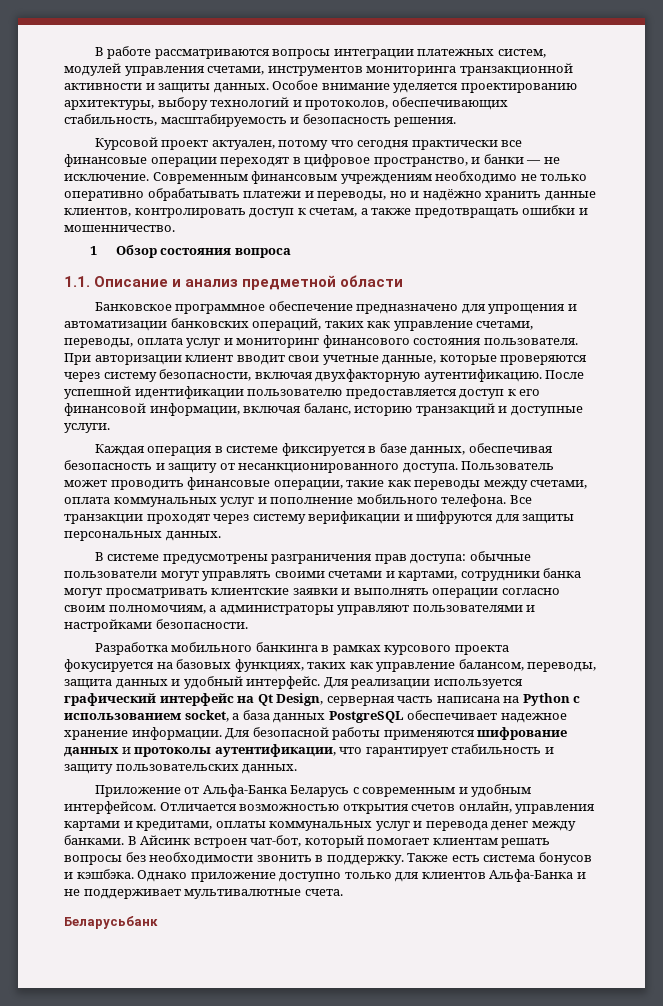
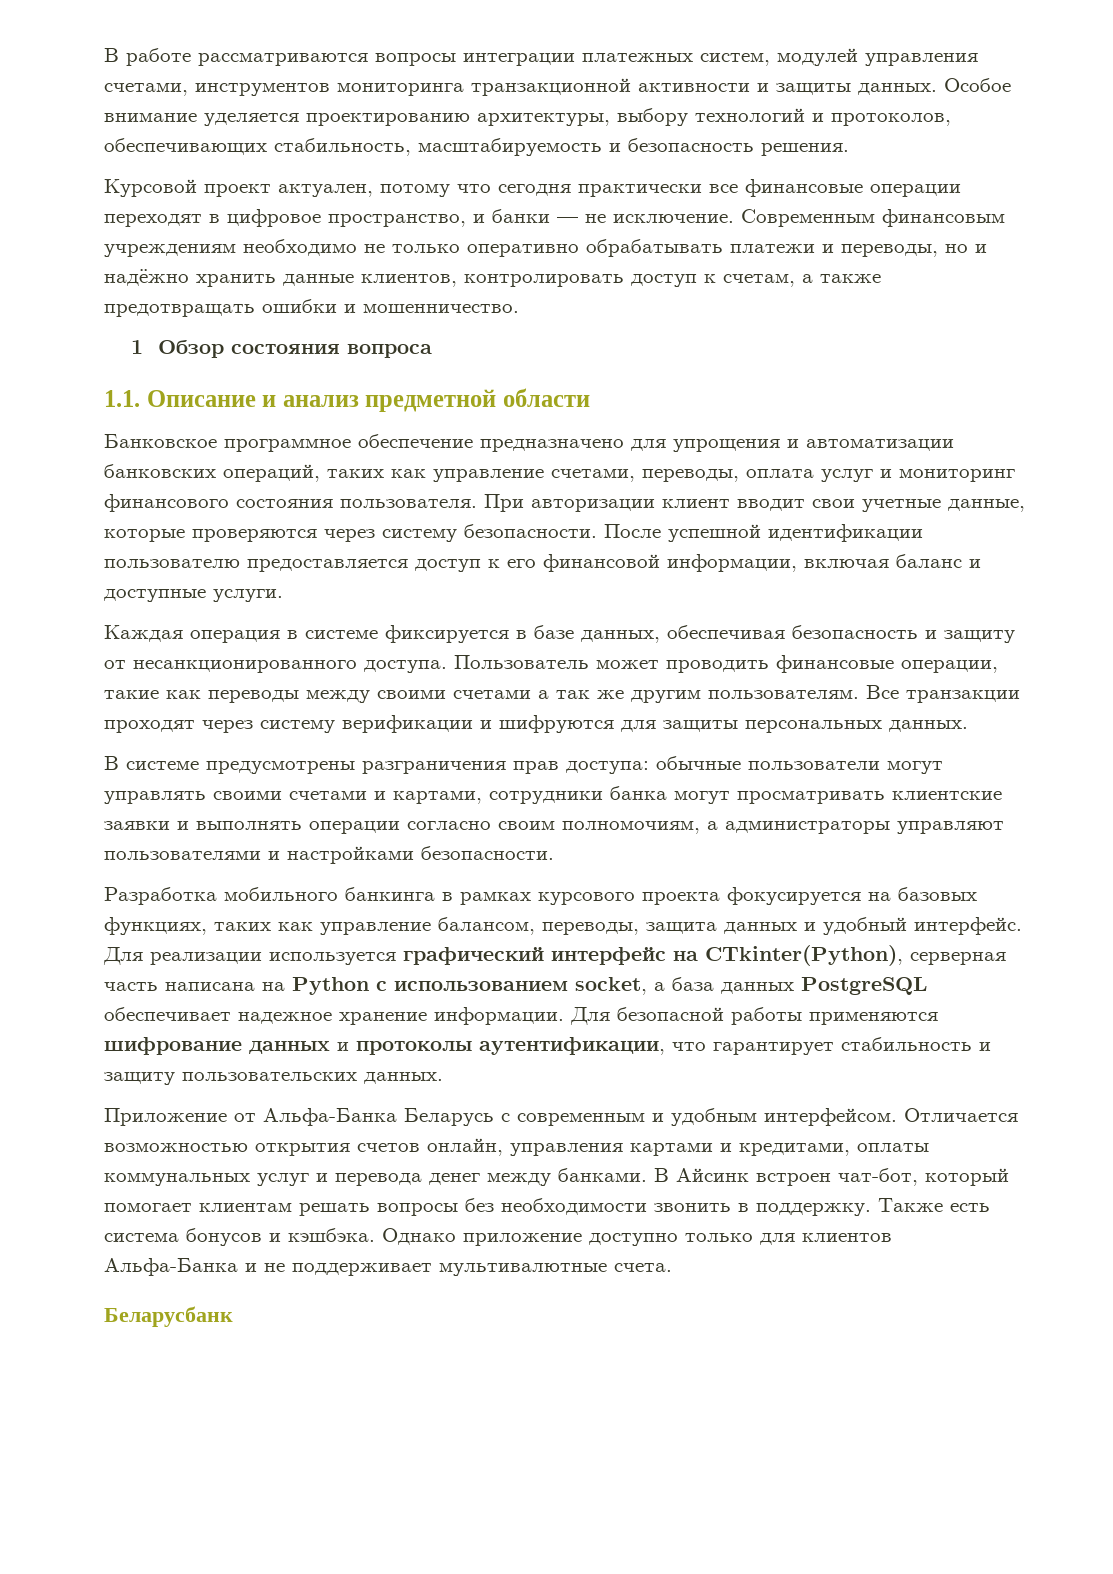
- При авторизации клиент вводит свои учетные данные, которые проверяются через систему безопасности, включая двухфакторную аутентификацию.
+ При авторизации клиент вводит свои учетные данные, которые проверяются через систему безопасности.
- После успешной идентификации пользователю предоставляется доступ к его финансовой информации, включая баланс, историю транзакций и доступные услуги.
+ После успешной идентификации пользователю предоставляется доступ к его финансовой информации, включая баланс и доступные услуги.
- Пользователь может проводить финансовые операции, такие как переводы между счетами, оплата коммунальных услуг и пополнение мобильного телефона.
+ Пользователь может проводить финансовые операции, такие как переводы между своими счетами а так же другим пользователям.
- Для реализации используется графический интерфейс на Qt Design, серверная часть написана на Python с использованием socket, а база данных PostgreSQL обеспечивает надежное хранение информации.
+ Для реализации используется графический интерфейс на CTkinter(Python), серверная часть написана на Python с использованием socket, а база данных PostgreSQL обеспечивает надежное хранение информации.
- Беларусьбанк
+ Беларусбанк

